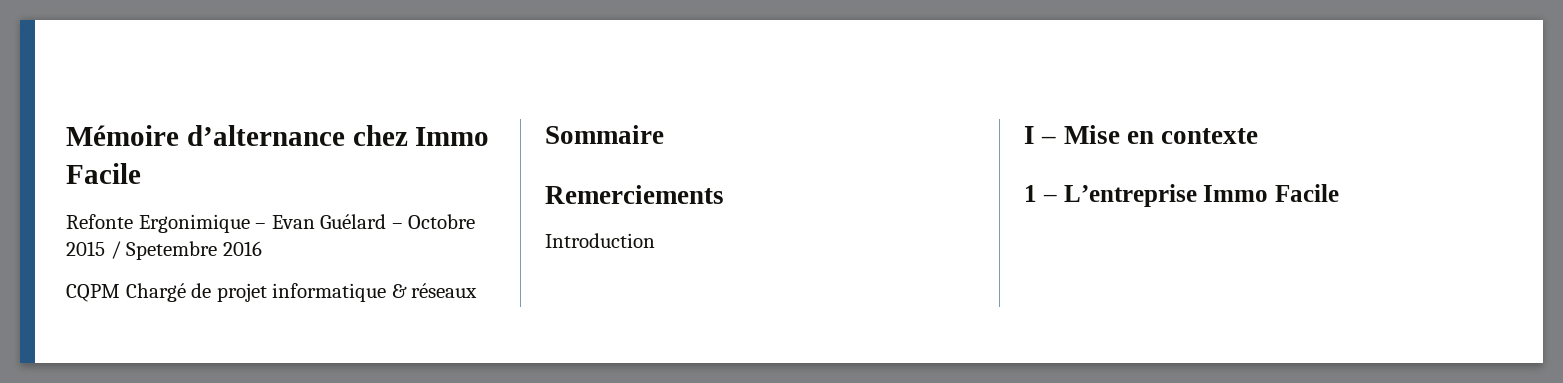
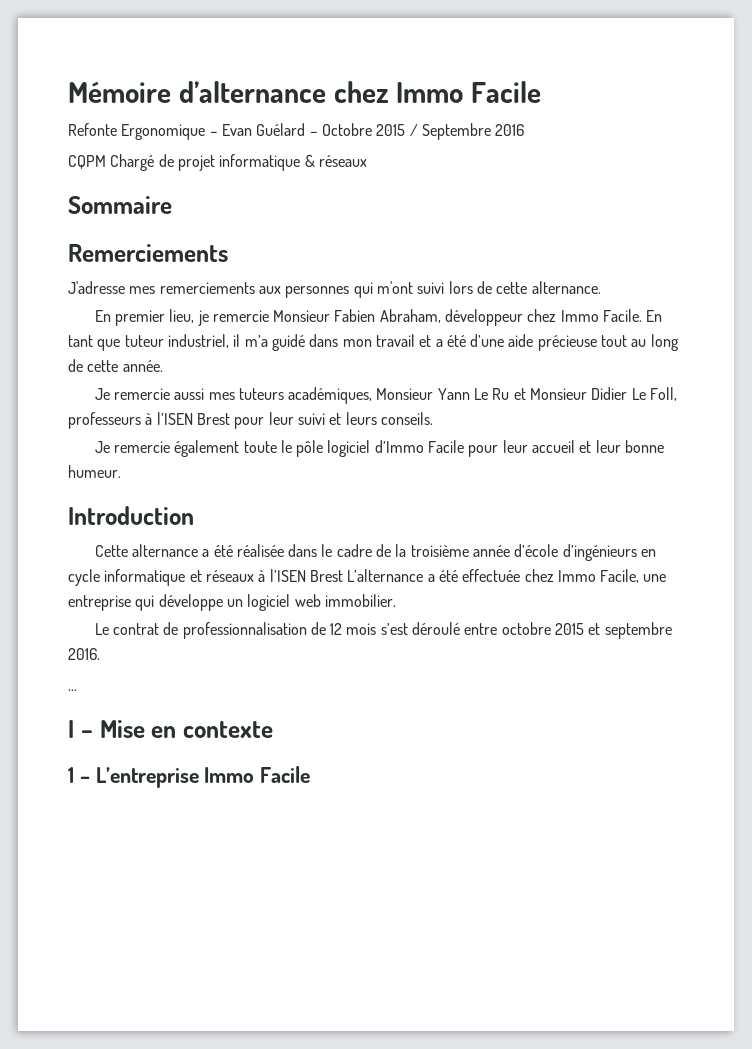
- Refonte Ergonimique – Evan Guélard – Octobre 2015 / Spetembre 2016
+ Refonte Ergonomique – Evan Guélard – Octobre 2015 / Septembre 2016
+ J'adresse mes remerciements aux personnes qui m'ont suivi lors de cette alternance.
+ En premier lieu, je remercie Monsieur Fabien Abraham, développeur chez Immo Facile. En tant que tuteur industriel, il m’a guidé dans mon travail et a été d’une aide précieuse tout au long de cette année.
+ Je remercie aussi mes tuteurs académiques, Monsieur Yann Le Ru et Monsieur Didier Le Foll, professeurs à l’ISEN Brest pour leur suivi et leurs conseils.
+ Je remercie également toute le pôle logiciel d’Immo Facile pour leur accueil et leur bonne humeur.
  Introduction
+ Cette alternance a été réalisée dans le cadre de la troisième année d’école d’ingénieurs en cycle informatique et réseaux à l’ISEN Brest L’alternance a été effectuée chez Immo Facile, une entreprise qui développe un logiciel web immobilier.
+ Le contrat de professionnalisation de 12 mois s’est déroulé entre octobre 2015 et septembre 2016.
+ …

